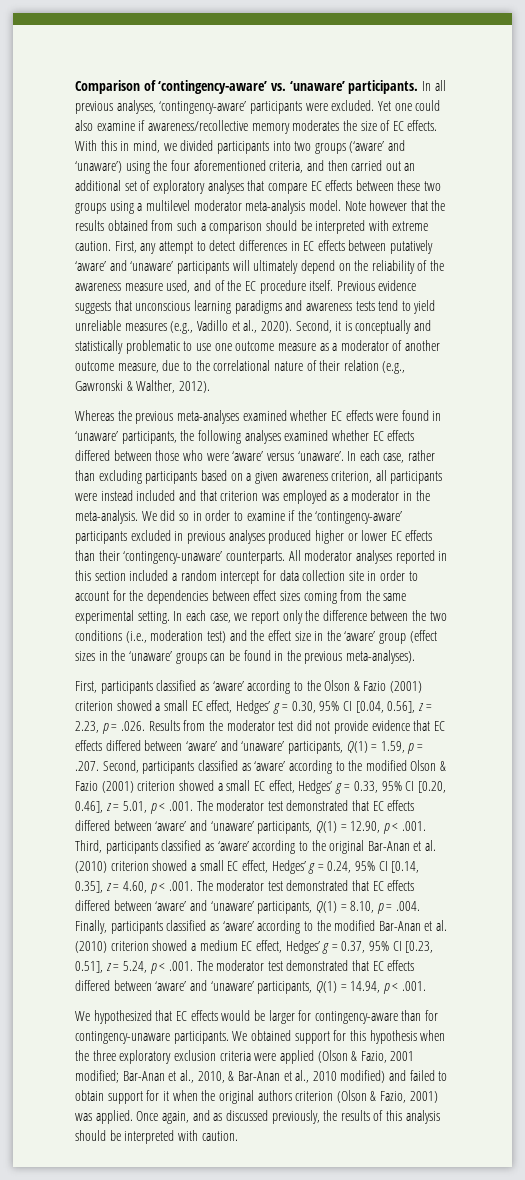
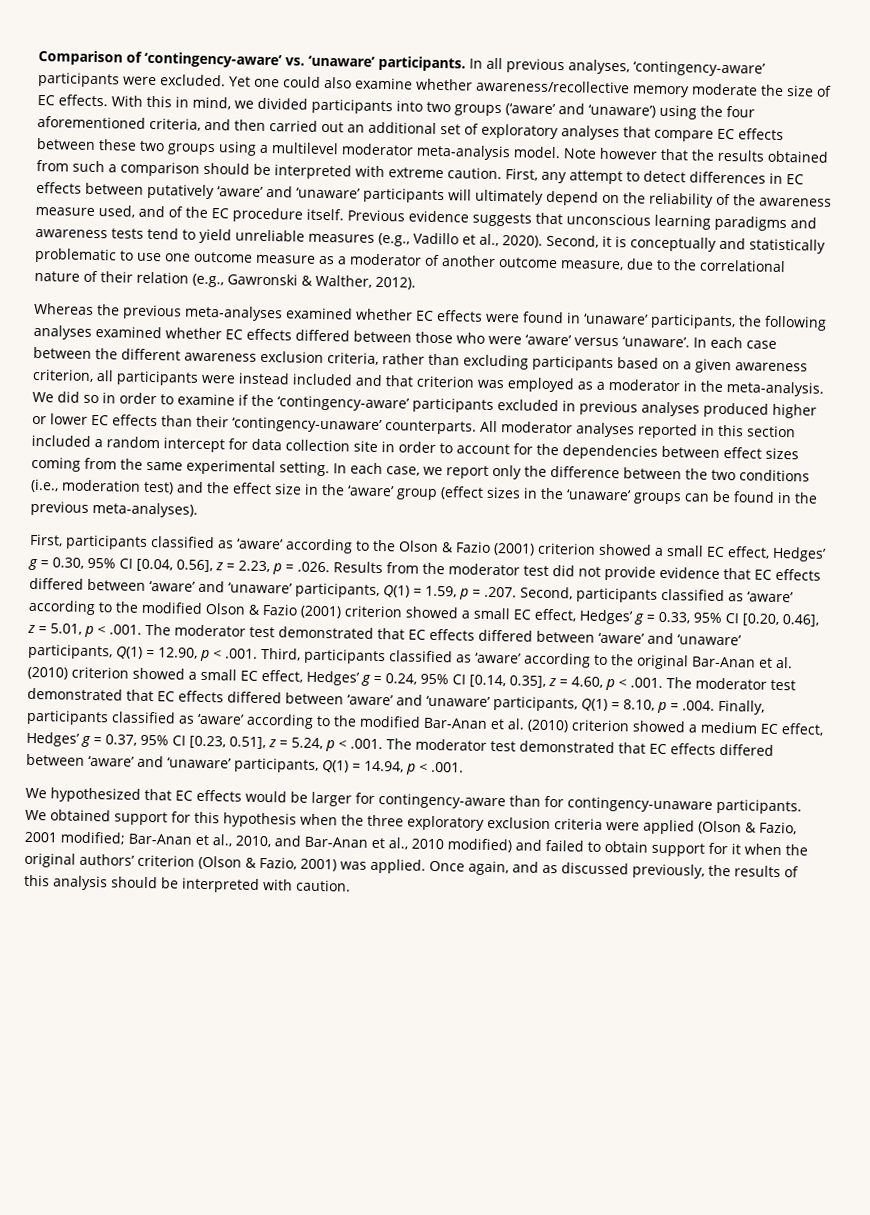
- Yet one could also examine if awareness/recollective memory moderates the size of EC effects.
+ Yet one could also examine whether awareness/recollective memory moderate the size of EC effects.
- In each case, rather than excluding participants based on a given awareness criterion, all participants were instead included and that criterion was employed as a moderator in the meta-analysis.
+ In each case between the different awareness exclusion criteria, rather than excluding participants based on a given awareness criterion, all participants were instead included and that criterion was employed as a moderator in the meta-analysis.
- We obtained support for this hypothesis when the three exploratory exclusion criteria were applied (Olson & Fazio, 2001 modified; Bar-Anan et al., 2010, & Bar-Anan et al., 2010 modified) and failed to obtain support for it when the original authors criterion (Olson & Fazio, 2001) was applied.
+ We obtained support for this hypothesis when the three exploratory exclusion criteria were applied (Olson & Fazio, 2001 modified; Bar-Anan et al., 2010, and Bar-Anan et al., 2010 modified) and failed to obtain support for it when the original authors’ criterion (Olson & Fazio, 2001) was applied.

